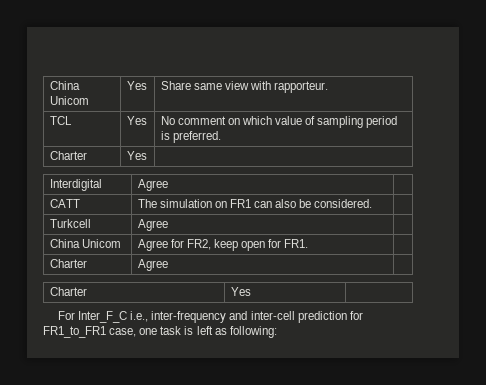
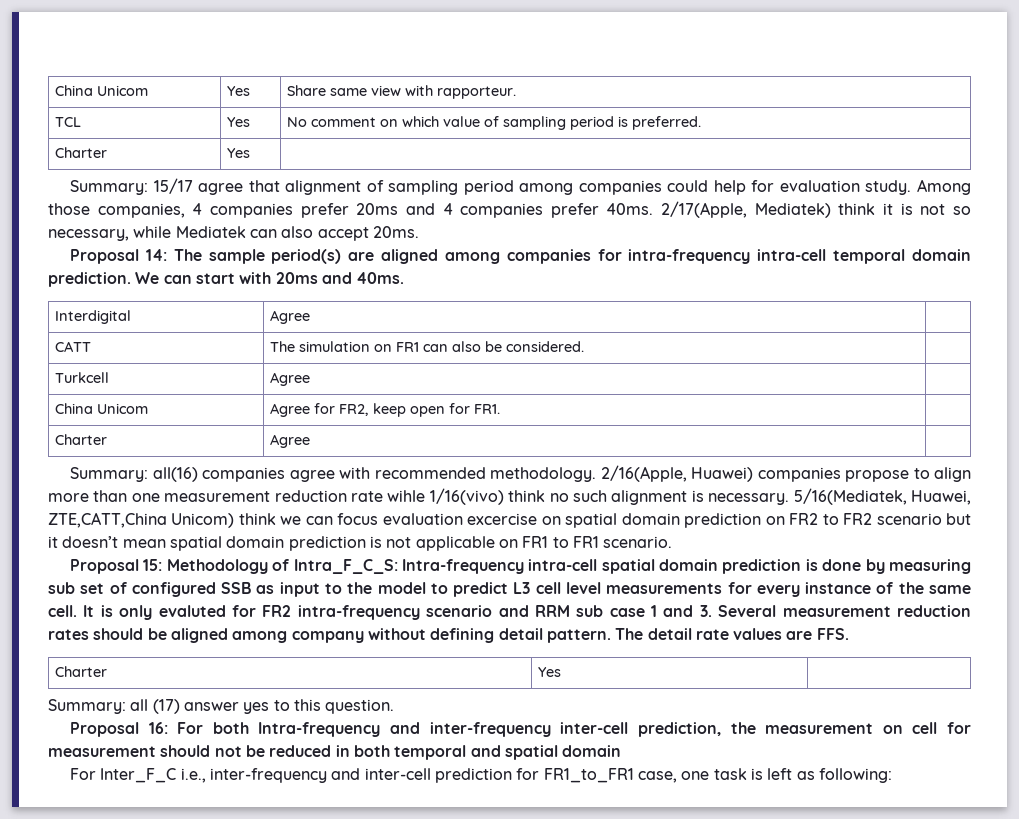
+ Summary: 15/17 agree that alignment of sampling period among companies could help for evaluation study. Among those companies, 4 companies prefer 20ms and 4 companies prefer 40ms. 2/17(Apple, Mediatek) think it is not so necessary, while Mediatek can also accept 20ms.
+ Proposal 14: The sample period(s) are aligned among companies for intra-frequency intra-cell temporal domain prediction. We can start with 20ms and 40ms.
  Charter | Agree |
+ Summary: all(16) companies agree with recommended methodology. 2/16(Apple, Huawei) companies propose to align more than one measurement reduction rate wihle 1/16(vivo) think no such alignment is necessary. 5/16(Mediatek, Huawei, ZTE,CATT,China Unicom) think we can focus evaluation excercise on spatial domain prediction on FR2 to FR2 scenario but it doesn’t mean spatial domain prediction is not applicable on FR1 to FR1 scenario.
+ Proposal 15: Methodology of Intra_F_C_S: Intra-frequency intra-cell spatial domain prediction is done by measuring sub set of configured SSB as input to the model to predict L3 cell level measurements for every instance of the same cell. It is only evaluted for FR2 intra-frequency scenario and RRM sub case 1 and 3. Several measurement reduction rates should be aligned among company without defining detail pattern. The detail rate values are FFS.
  Charter | Yes |
+ Summary: all (17) answer yes to this question.
+ Proposal 16: For both Intra-frequency and inter-frequency inter-cell prediction, the measurement on cell for measurement should not be reduced in both temporal and spatial domain

